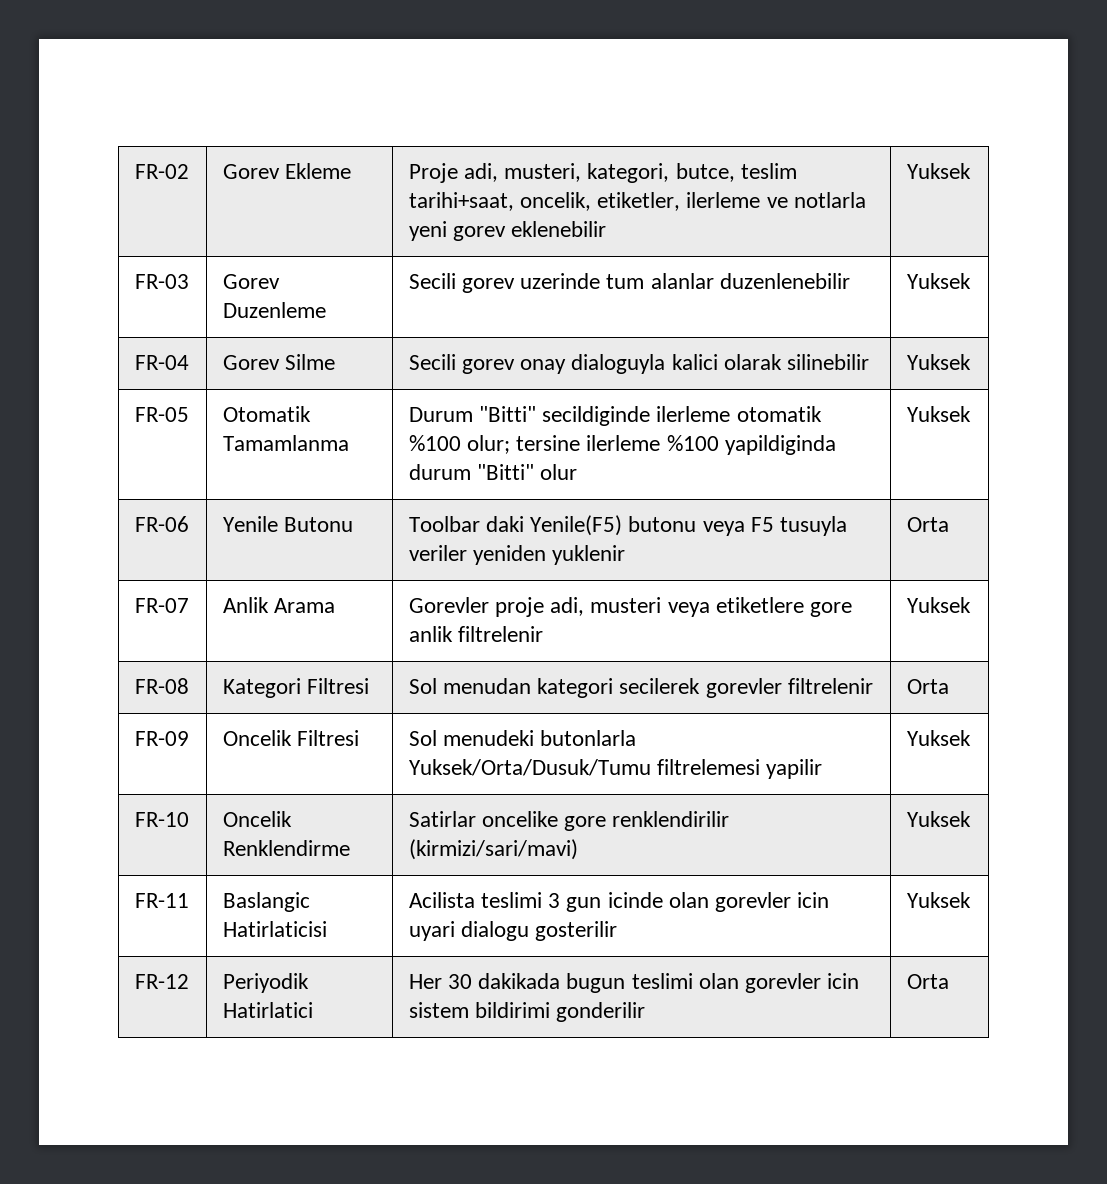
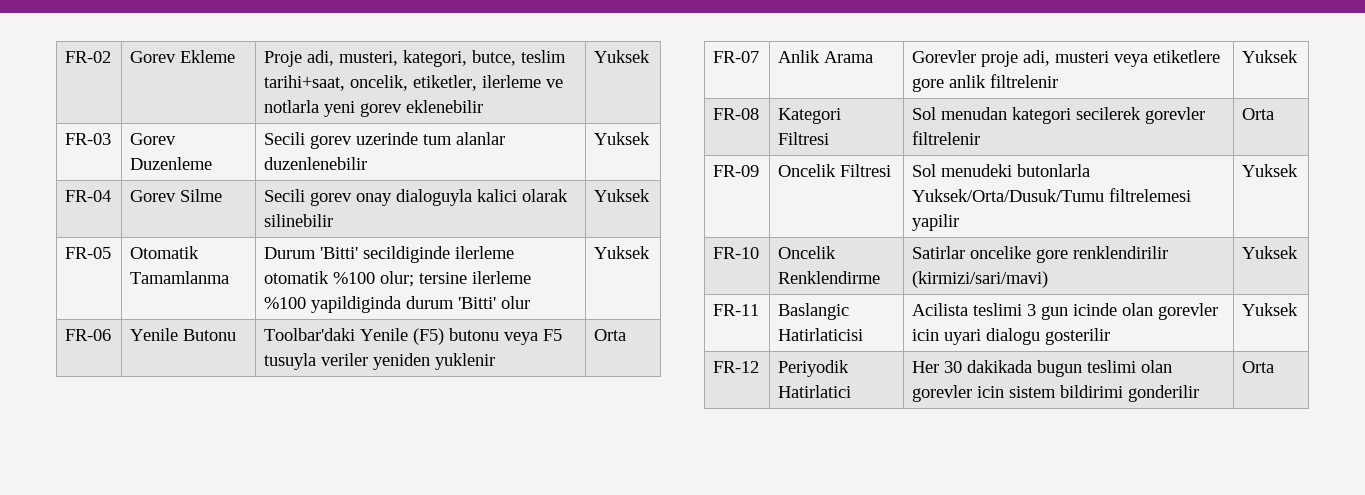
- FR-05 | Otomatik Tamamlanma | Durum "Bitti" secildiginde ilerleme otomatik %100 olur; tersine ilerleme %100 yapildiginda durum "Bitti" olur | Yuksek
+ FR-05 | Otomatik Tamamlanma | Durum 'Bitti' secildiginde ilerleme otomatik %100 olur; tersine ilerleme %100 yapildiginda durum 'Bitti' olur | Yuksek
- FR-06 | Yenile Butonu | Toolbar daki Yenile(F5) butonu veya F5 tusuyla veriler yeniden yuklenir | Orta
+ FR-06 | Yenile Butonu | Toolbar'daki Yenile (F5) butonu veya F5 tusuyla veriler yeniden yuklenir | Orta

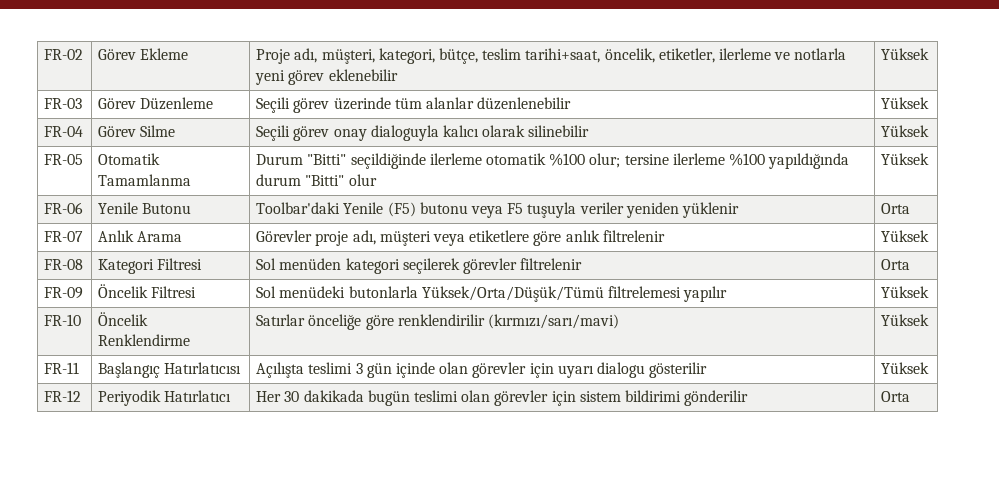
- FR-02 | Gorev Ekleme | Proje adi, musteri, kategori, butce, teslim tarihi+saat, oncelik, etiketler, ilerleme ve notlarla yeni gorev eklenebilir | Yuksek
+ FR-02 | Görev Ekleme | Proje adı, müşteri, kategori, bütçe, teslim tarihi+saat, öncelik, etiketler, ilerleme ve notlarla yeni görev eklenebilir | Yüksek
- FR-03 | Gorev Duzenleme | Secili gorev uzerinde tum alanlar duzenlenebilir | Yuksek
+ FR-03 | Görev Düzenleme | Seçili görev üzerinde tüm alanlar düzenlenebilir | Yüksek
- FR-04 | Gorev Silme | Secili gorev onay dialoguyla kalici olarak silinebilir | Yuksek
+ FR-04 | Görev Silme | Seçili görev onay dialoguyla kalıcı olarak silinebilir | Yüksek
- FR-05 | Otomatik Tamamlanma | Durum 'Bitti' secildiginde ilerleme otomatik %100 olur; tersine ilerleme %100 yapildiginda durum 'Bitti' olur | Yuksek
+ FR-05 | Otomatik Tamamlanma | Durum "Bitti" seçildiğinde ilerleme otomatik %100 olur; tersine ilerleme %100 yapıldığında durum "Bitti" olur | Yüksek
- FR-06 | Yenile Butonu | Toolbar'daki Yenile (F5) butonu veya F5 tusuyla veriler yeniden yuklenir | Orta
+ FR-06 | Yenile Butonu | Toolbar'daki Yenile (F5) butonu veya F5 tuşuyla veriler yeniden yüklenir | Orta
- FR-07 | Anlik Arama | Gorevler proje adi, musteri veya etiketlere gore anlik filtrelenir | Yuksek
+ FR-07 | Anlık Arama | Görevler proje adı, müşteri veya etiketlere göre anlık filtrelenir | Yüksek
- FR-08 | Kategori Filtresi | Sol menudan kategori secilerek gorevler filtrelenir | Orta
+ FR-08 | Kategori Filtresi | Sol menüden kategori seçilerek görevler filtrelenir | Orta
- FR-09 | Oncelik Filtresi | Sol menudeki butonlarla Yuksek/Orta/Dusuk/Tumu filtrelemesi yapilir | Yuksek
+ FR-09 | Öncelik Filtresi | Sol menüdeki butonlarla Yüksek/Orta/Düşük/Tümü filtrelemesi yapılır | Yüksek
- FR-10 | Oncelik Renklendirme | Satirlar oncelike gore renklendirilir (kirmizi/sari/mavi) | Yuksek
- FR-11 | Baslangic Hatirlaticisi | Acilista teslimi 3 gun icinde olan gorevler icin uyari dialogu gosterilir | Yuksek
+ FR-10 | Öncelik Renklendirme | Satırlar önceliğe göre renklendirilir (kırmızı/sarı/mavi) | Yüksek
+ FR-11 | Başlangıç Hatırlatıcısı | Açılışta teslimi 3 gün içinde olan görevler için uyarı dialogu gösterilir | Yüksek
- FR-12 | Periyodik Hatirlatici | Her 30 dakikada bugun teslimi olan gorevler icin sistem bildirimi gonderilir | Orta
+ FR-12 | Periyodik Hatırlatıcı | Her 30 dakikada bugün teslimi olan görevler için sistem bildirimi gönderilir | Orta

